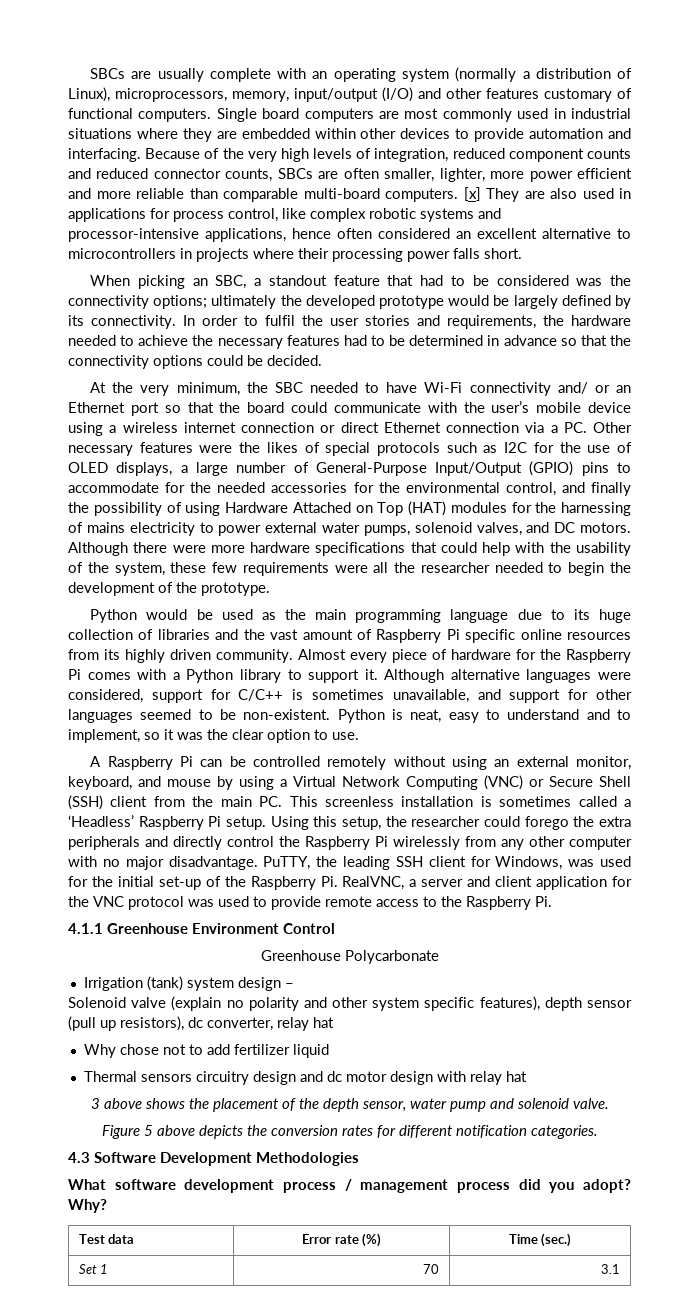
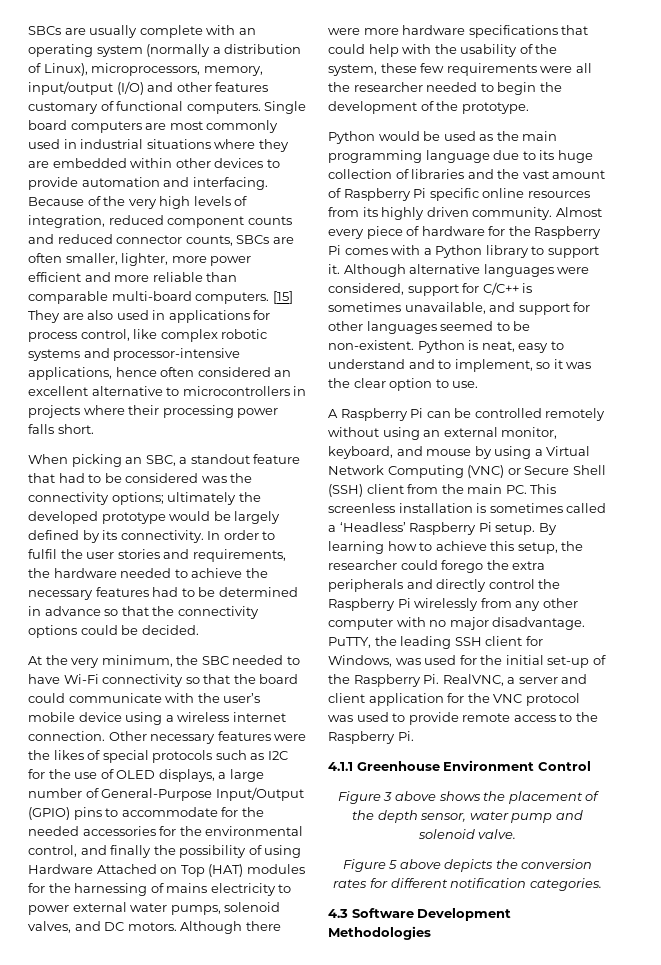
- [x] They are also used in applications for process control, like complex robotic systems and processor-intensive applications, hence often considered an excellent alternative to microcontrollers in projects where their processing power falls short.
+ [15] They are also used in applications for process control, like complex robotic systems and processor-intensive applications, hence often considered an excellent alternative to microcontrollers in projects where their processing power falls short.
- At the very minimum, the SBC needed to have Wi-Fi connectivity and/ or an Ethernet port so that the board could communicate with the user’s mobile device using a wireless internet connection or direct Ethernet connection via a PC. Other necessary features were the likes of special protocols such as I2C for the use of OLED displays, a large number of General-Purpose Input/Output (GPIO) pins to accommodate for the needed accessories for the environmental control, and finally the possibility of using Hardware Attached on Top (HAT) modules for the harnessing of mains electricity to power external water pumps, solenoid valves, and DC motors.
+ At the very minimum, the SBC needed to have Wi-Fi connectivity so that the board could communicate with the user’s mobile device using a wireless internet connection. Other necessary features were the likes of special protocols such as I2C for the use of OLED displays, a large number of General-Purpose Input/Output (GPIO) pins to accommodate for the needed accessories for the environmental control, and finally the possibility of using Hardware Attached on Top (HAT) modules for the harnessing of mains electricity to power external water pumps, solenoid valves, and DC motors.
- Using this setup, the researcher could forego the extra peripherals and directly control the Raspberry Pi wirelessly from any other computer with no major disadvantage.
+ By learning how to achieve this setup, the researcher could forego the extra peripherals and directly control the Raspberry Pi wirelessly from any other computer with no major disadvantage.
- Greenhouse Polycarbonate
- Irrigation (tank) system design –
- Solenoid valve (explain no polarity and other system specific features), depth sensor (pull up resistors), dc converter, relay hat
- Why chose not to add fertilizer liquid
- Thermal sensors circuitry design and dc motor design with relay hat
- 3 above shows the placement of the depth sensor, water pump and solenoid valve.
+ Figure 3 above shows the placement of the depth sensor, water pump and solenoid valve.
- What software development process / management process did you adopt? Why?
- Test data | Error rate (%) | Time (sec.)
- Set 1 | 70 | 3.1

